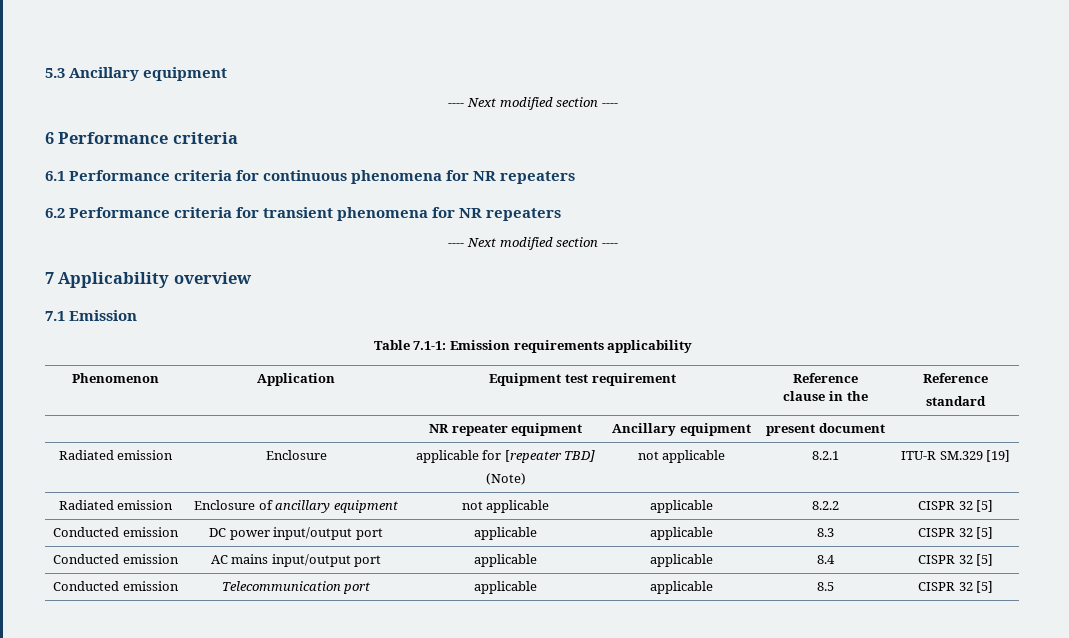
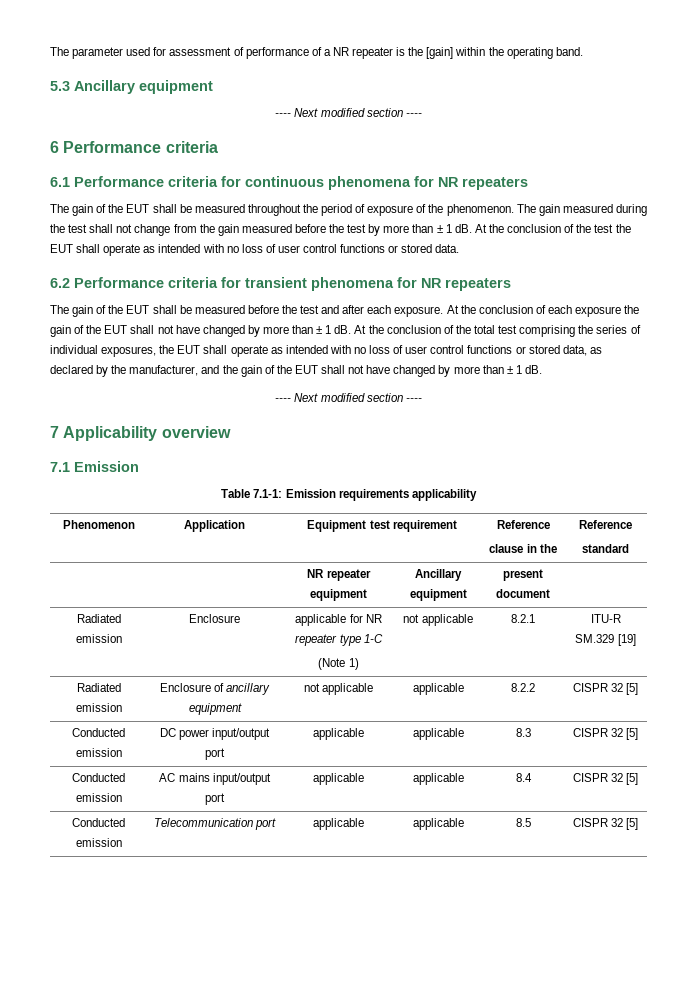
+ The parameter used for assessment of performance of a NR repeater is the [gain] within the operating band.
+ The gain of the EUT shall be measured throughout the period of exposure of the phenomenon. The gain measured during the test shall not change from the gain measured before the test by more than ± 1 dB. At the conclusion of the test the EUT shall operate as intended with no loss of user control functions or stored data.
+ The gain of the EUT shall be measured before the test and after each exposure. At the conclusion of each exposure the gain of the EUT shall not have changed by more than ± 1 dB. At the conclusion of the total test comprising the series of individual exposures, the EUT shall operate as intended with no loss of user control functions or stored data, as declared by the manufacturer, and the gain of the EUT shall not have changed by more than ± 1 dB.
- Radiated emission | Enclosure | applicable for [repeater TBD]
- (Note) | not applicable | 8.2.1 | ITU-R SM.329 [19]
+ Radiated emission | Enclosure | applicable for NR repeater type 1-C
+ (Note 1) | not applicable | 8.2.1 | ITU-R SM.329 [19]

